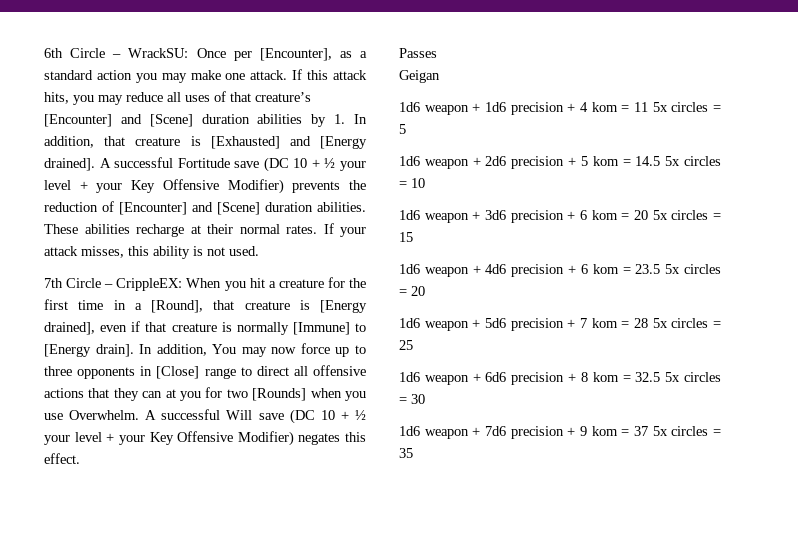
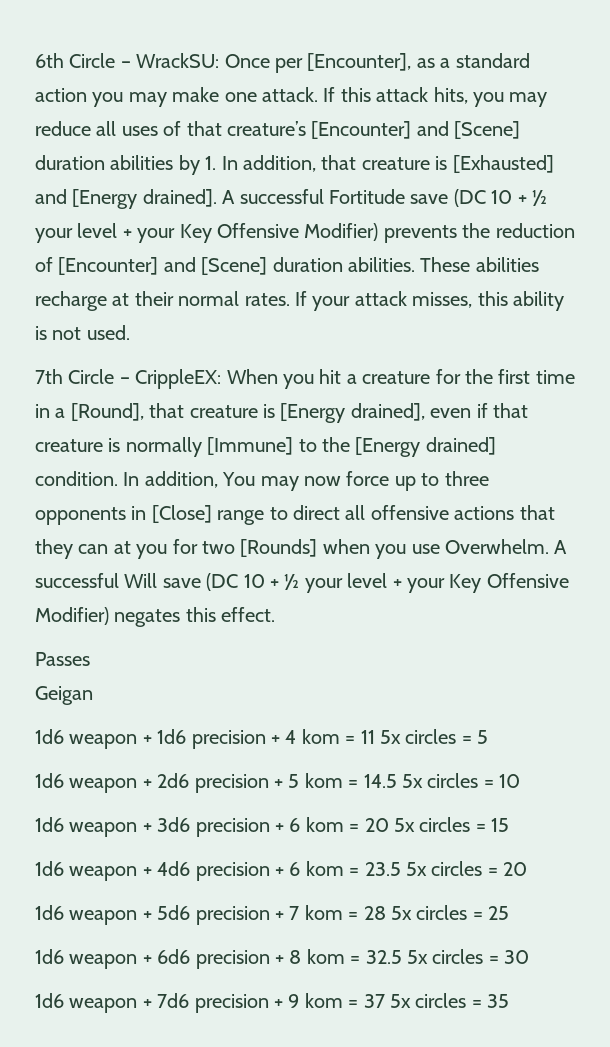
- 7th Circle – CrippleEX: When you hit a creature for the first time in a [Round], that creature is [Energy drained], even if that creature is normally [Immune] to [Energy drain].
+ 7th Circle – CrippleEX: When you hit a creature for the first time in a [Round], that creature is [Energy drained], even if that creature is normally [Immune] to the [Energy drained] condition.

